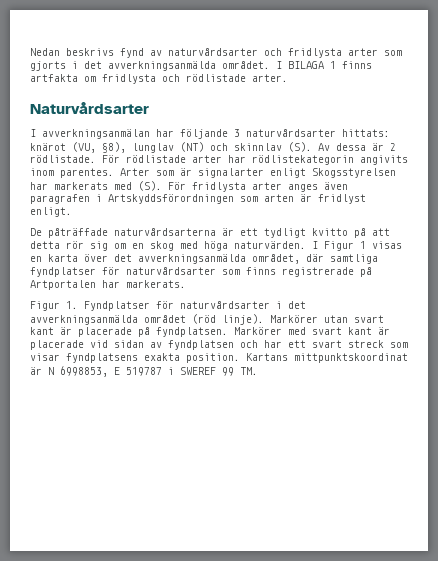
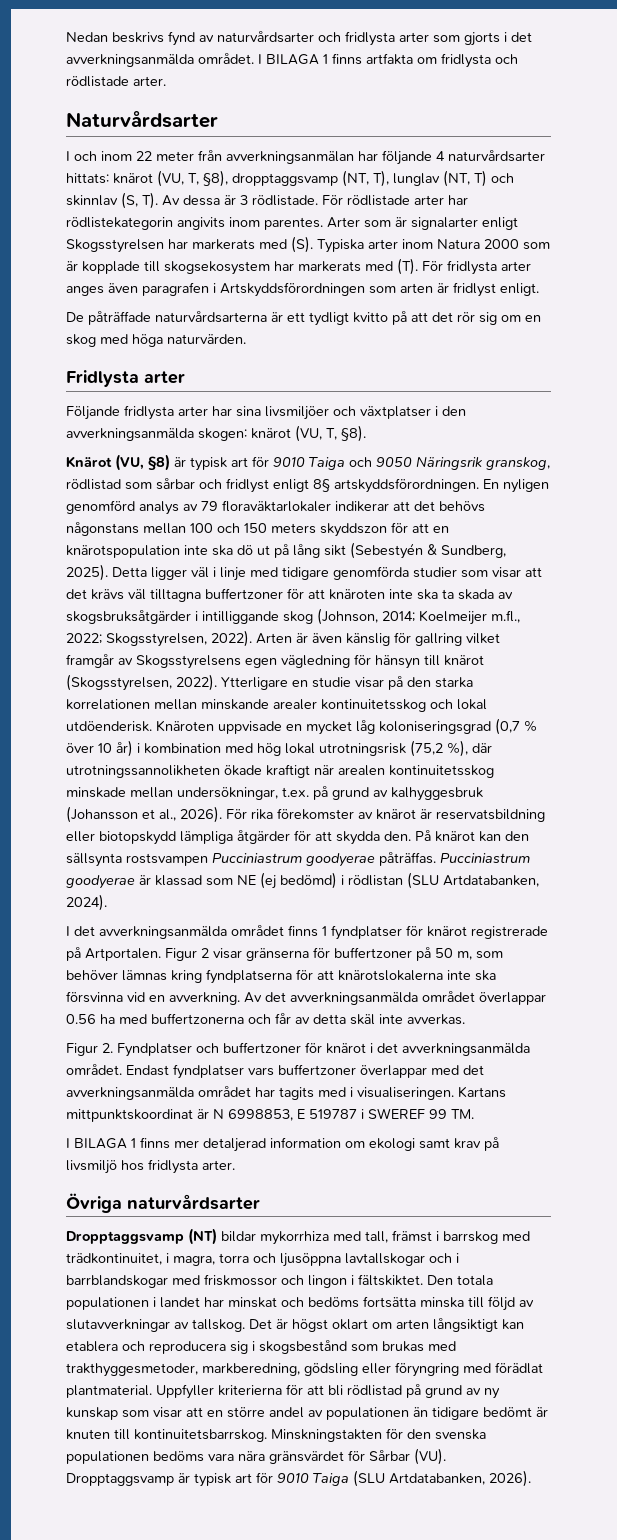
- I avverkningsanmälan har följande 3 naturvårdsarter hittats: knärot (VU, §8), lunglav (NT) och skinnlav (S). Av dessa är 2 rödlistade.
+ I och inom 22 meter från avverkningsanmälan har följande 4 naturvårdsarter hittats: knärot (VU, T, §8), dropptaggsvamp (NT, T), lunglav (NT, T) och skinnlav (S, T). Av dessa är 3 rödlistade.
- Arter som är signalarter enligt Skogsstyrelsen har markerats med (S). För fridlysta arter anges även paragrafen i Artskyddsförordningen som arten är fridlyst enligt.
+ Arter som är signalarter enligt Skogsstyrelsen har markerats med (S). Typiska arter inom Natura 2000 som är kopplade till skogsekosystem har markerats med (T). För fridlysta arter anges även paragrafen i Artskyddsförordningen som arten är fridlyst enligt.
- De påträffade naturvårdsarterna är ett tydligt kvitto på att detta rör sig om en skog med höga naturvärden. I Figur 1 visas en karta över det avverkningsanmälda området, där samtliga fyndplatser för naturvårdsarter som finns registrerade på Artportalen har markerats.
- Figur 1. Fyndplatser för naturvårdsarter i det avverkningsanmälda området (röd linje). Markörer utan svart kant är placerade på fyndplatsen. Markörer med svart kant är placerade vid sidan av fyndplatsen och har ett svart streck som visar fyndplatsens exakta position.
+ De påträffade naturvårdsarterna är ett tydligt kvitto på att det rör sig om en skog med höga naturvärden.
+ Fridlysta arter
+ Följande fridlysta arter har sina livsmiljöer och växtplatser i den avverkningsanmälda skogen: knärot (VU, T, §8).
+ Knärot (VU, §8) är typisk art för 9010 Taiga och 9050 Näringsrik granskog, rödlistad som sårbar och fridlyst enligt 8§ artskyddsförordningen. En nyligen genomförd analys av 79 floraväktarlokaler indikerar att det behövs någonstans mellan 100 och 150 meters skyddszon för att en knärotspopulation inte ska dö ut på lång sikt (Sebestyén & Sundberg, 2025). Detta ligger väl i linje med tidigare genomförda studier som visar att det krävs väl tilltagna buffertzoner för att knäroten inte ska ta skada av skogsbruksåtgärder i intilliggande skog (Johnson, 2014; Koelmeijer m.fl., 2022; Skogsstyrelsen, 2022). Arten är även känslig för gallring vilket framgår av Skogsstyrelsens egen vägledning för hänsyn till knärot (Skogsstyrelsen, 2022). Ytterligare en studie visar på den starka korrelationen mellan minskande arealer kontinuitetsskog och lokal utdöenderisk. Knäroten uppvisade en mycket låg koloniseringsgrad (0,7 % över 10 år) i kombination med hög lokal utrotningsrisk (75,2 %), där utrotningssannolikheten ökade kraftigt när arealen kontinuitetsskog minskade mellan undersökningar, t.ex. på grund av kalhyggesbruk (Johansson et al., 2026). För rika förekomster av knärot är reservatsbildning eller biotopskydd lämpliga åtgärder för att skydda den. På knärot kan den sällsynta rostsvampen Pucciniastrum goodyerae påträffas. Pucciniastrum goodyerae är klassad som NE (ej bedömd) i rödlistan (SLU Artdatabanken, 2024).
+ I det avverkningsanmälda området finns 1 fyndplatser för knärot registrerade på Artportalen. Figur 2 visar gränserna för buffertzoner på 50 m, som behöver lämnas kring fyndplatserna för att knärotslokalerna inte ska försvinna vid en avverkning. Av det avverkningsanmälda området överlappar 0.56 ha med buffertzonerna och får av detta skäl inte avverkas.
+ Figur 2. Fyndplatser och buffertzoner för knärot i det avverkningsanmälda området. Endast fyndplatser vars buffertzoner överlappar med det avverkningsanmälda området har tagits med i visualiseringen.
+ I BILAGA 1 finns mer detaljerad information om ekologi samt krav på livsmiljö hos fridlysta arter.
+ Övriga naturvårdsarter
+ Dropptaggsvamp (NT) bildar mykorrhiza med tall, främst i barrskog med trädkontinuitet, i magra, torra och ljusöppna lavtallskogar och i barrblandskogar med friskmossor och lingon i fältskiktet. Den totala populationen i landet har minskat och bedöms fortsätta minska till följd av slutavverkningar av tallskog. Det är högst oklart om arten långsiktigt kan etablera och reproducera sig i skogsbestånd som brukas med trakthyggesmetoder, markberedning, gödsling eller föryngring med förädlat plantmaterial. Uppfyller kriterierna för att bli rödlistad på grund av ny kunskap som visar att en större andel av populationen än tidigare bedömt är knuten till kontinuitetsbarrskog. Minskningstakten för den svenska populationen bedöms vara nära gränsvärdet för Sårbar (VU). Dropptaggsvamp är typisk art för 9010 Taiga (SLU Artdatabanken, 2026).

